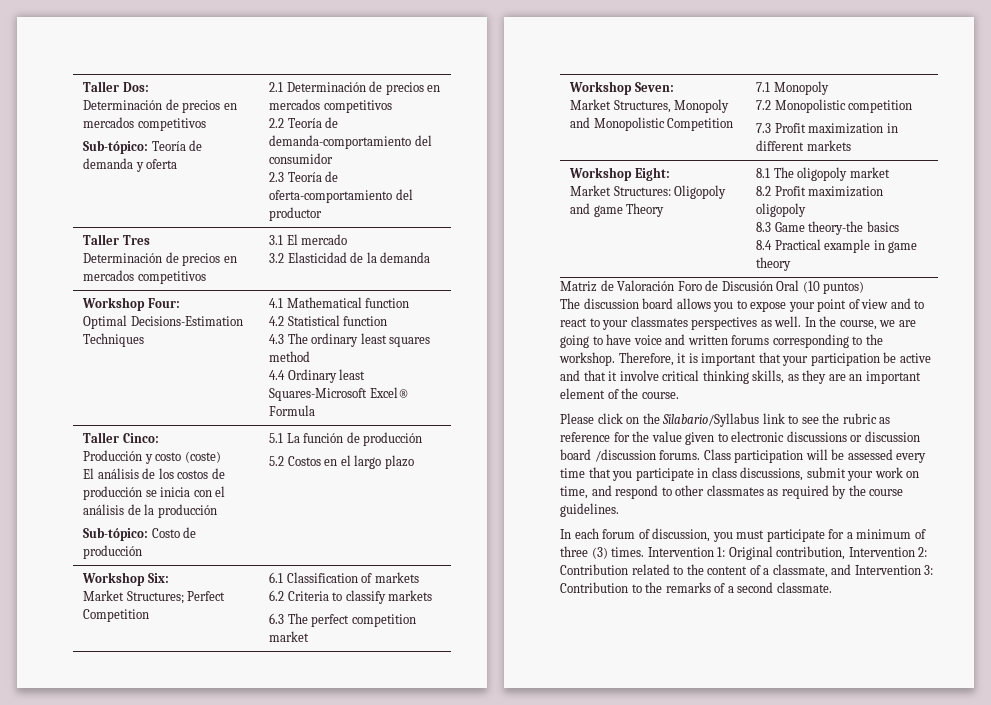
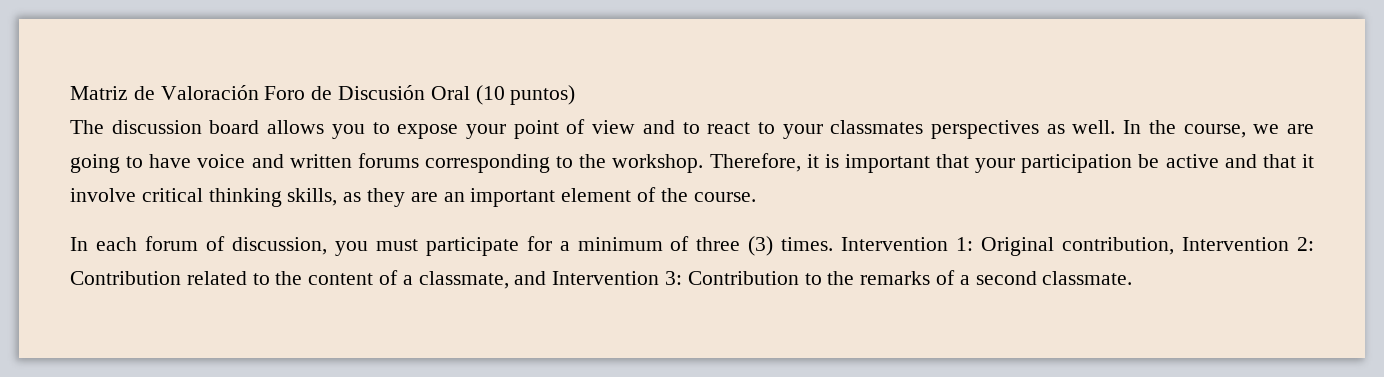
- Taller Dos:
- Determinación de precios en mercados competitivos
- Sub-tópico: Teoría de demanda y oferta | 2.1 Determinación de precios en mercados competitivos
- 2.2 Teoría de demanda-comportamiento del consumidor
- 2.3 Teoría de oferta-comportamiento del productor
- Taller Tres
- Determinación de precios en mercados competitivos | 3.1 El mercado
- 3.2 Elasticidad de la demanda
- Workshop Four:
- Optimal Decisions-Estimation Techniques | 4.1 Mathematical function
- 4.2 Statistical function
- 4.3 The ordinary least squares method
- 4.4 Ordinary least Squares-Microsoft Excel® Formula
- Taller Cinco:
- Producción y costo (coste)
- El análisis de los costos de producción se inicia con el análisis de la producción
- Sub-tópico: Costo de producción | 5.1 La función de producción
- 5.2 Costos en el largo plazo
- Workshop Six:
- Market Structures; Perfect Competition | 6.1 Classification of markets
- 6.2 Criteria to classify markets
- 6.3 The perfect competition market
- Workshop Seven:
- Market Structures, Monopoly and Monopolistic Competition | 7.1 Monopoly
- 7.2 Monopolistic competition
- 7.3 Profit maximization in different markets
- Workshop Eight:
- Market Structures: Oligopoly and game Theory | 8.1 The oligopoly market
- 8.2 Profit maximization oligopoly
- 8.3 Game theory-the basics
- 8.4 Practical example in game theory
- Please click on the Silabario/Syllabus link to see the rubric as reference for the value given to electronic discussions or discussion board /discussion forums. Class participation will be assessed every time that you participate in class discussions, submit your work on time, and respond to other classmates as required by the course guidelines.

